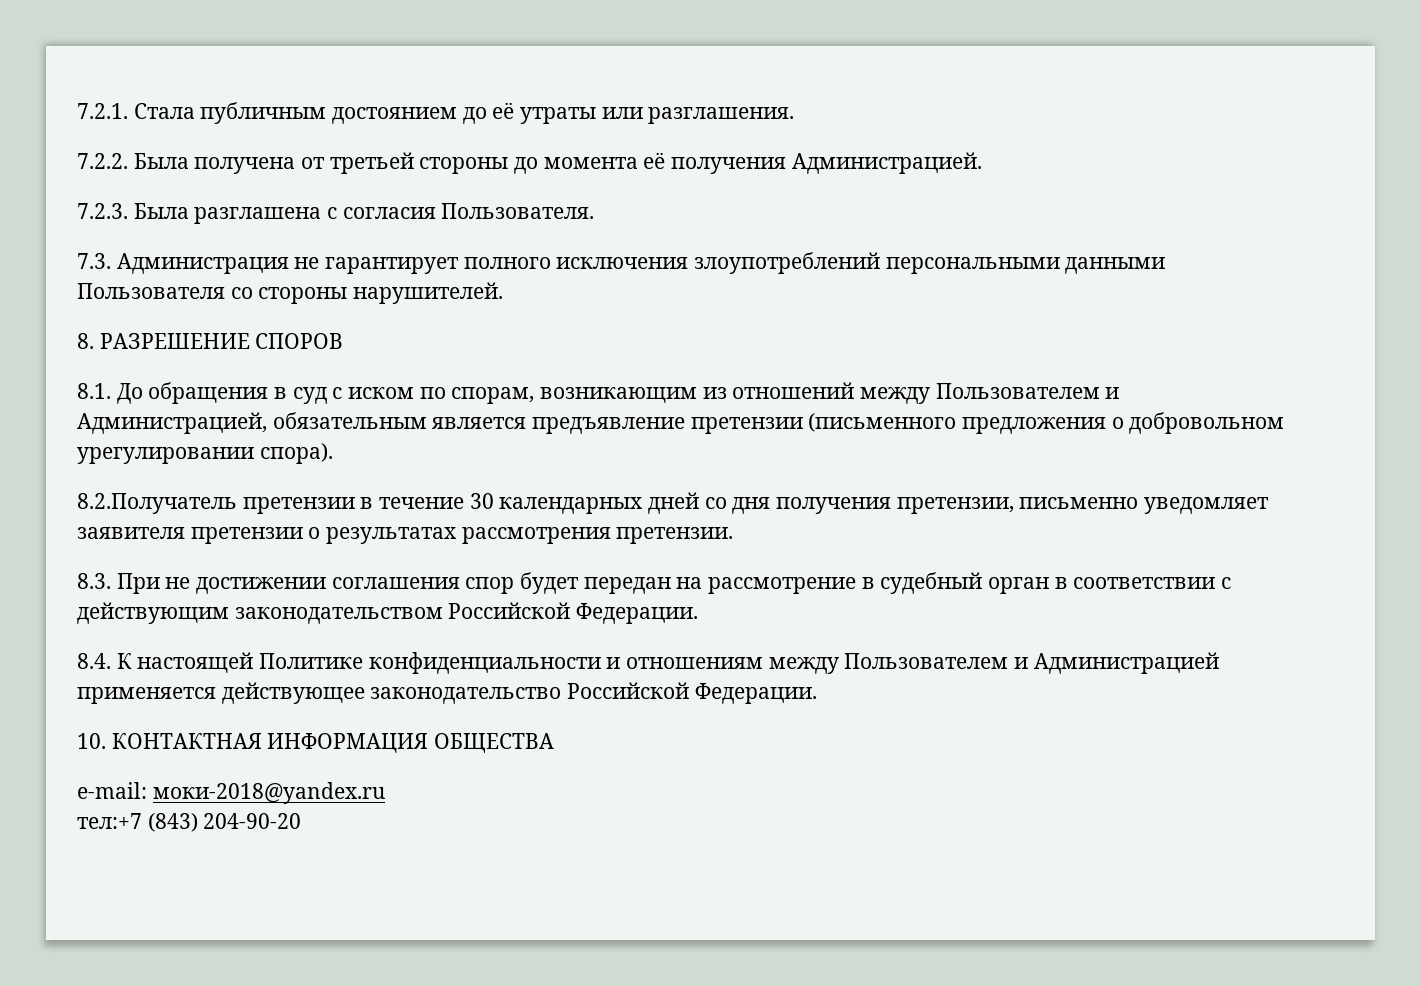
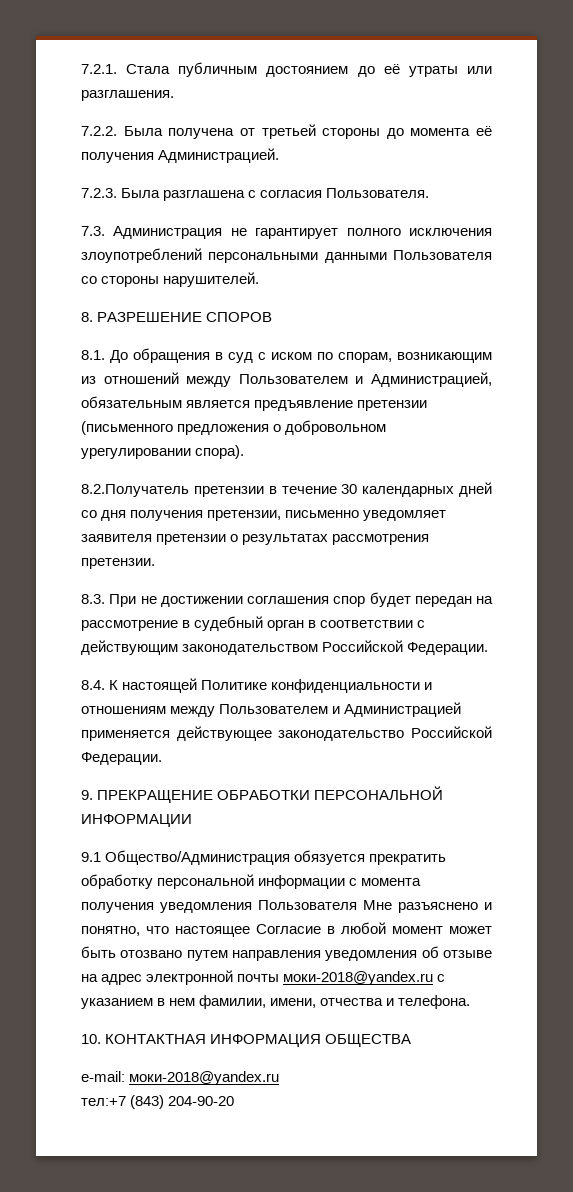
+ 9. ПРЕКРАЩЕНИЕ ОБРАБОТКИ ПЕРСОНАЛЬНОЙ ИНФОРМАЦИИ
+ 9.1 Общество/Администрация обязуется прекратить обработку персональной информации с момента получения уведомления Пользователя Мне разъяснено и понятно, что настоящее Согласие в любой момент может быть отозвано путем направления уведомления об отзыве на адрес электронной почты моки-2018@yandex.ru с указанием в нем фамилии, имени, отчества и телефона.

